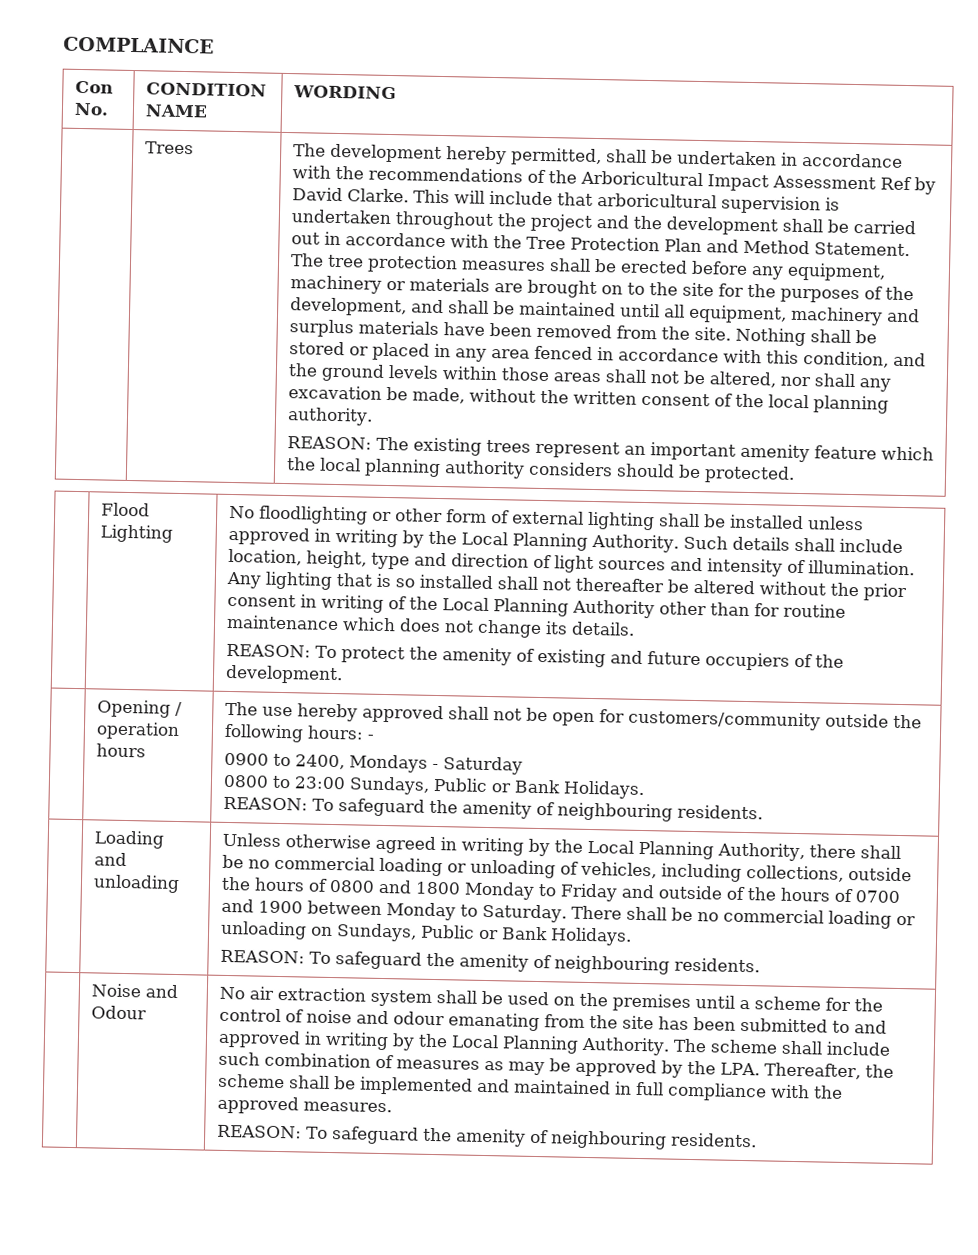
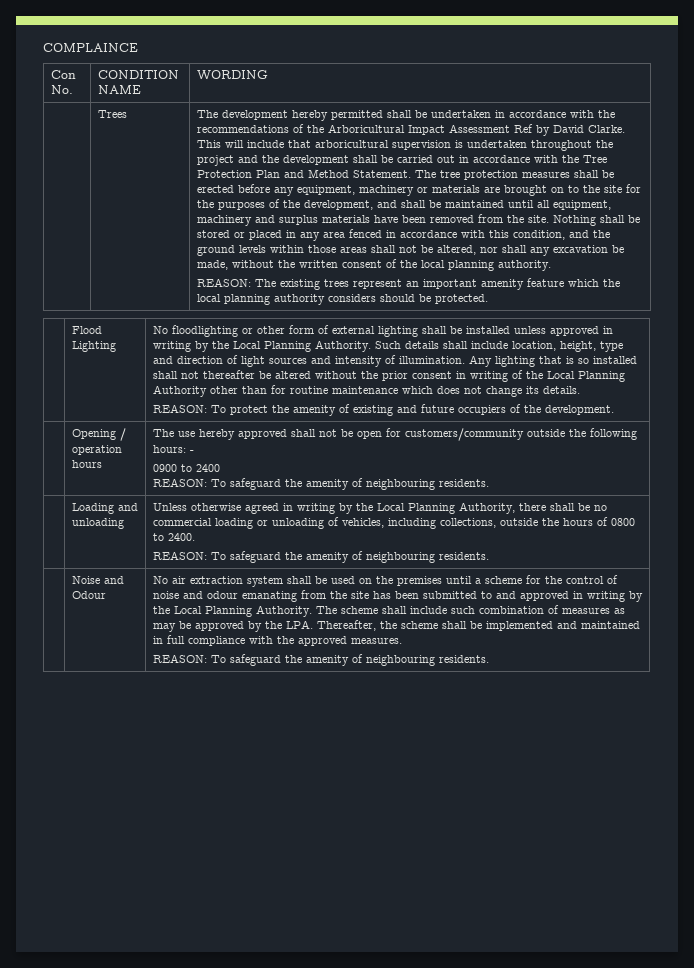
- The development hereby permitted, shall be undertaken in accordance with the recommendations of the Arboricultural Impact Assessment Ref by David Clarke.
+ The development hereby permitted shall be undertaken in accordance with the recommendations of the Arboricultural Impact Assessment Ref by David Clarke.
- 0900 to 2400, Mondays - Saturday
- 0800 to 23:00 Sundays, Public or Bank Holidays.
+ 0900 to 2400
- Unless otherwise agreed in writing by the Local Planning Authority, there shall be no commercial loading or unloading of vehicles, including collections, outside the hours of 0800 and 1800 Monday to Friday and outside of the hours of 0700 and 1900 between Monday to Saturday. There shall be no commercial loading or unloading on Sundays, Public or Bank Holidays.
+ Unless otherwise agreed in writing by the Local Planning Authority, there shall be no commercial loading or unloading of vehicles, including collections, outside the hours of 0800 to 2400.

